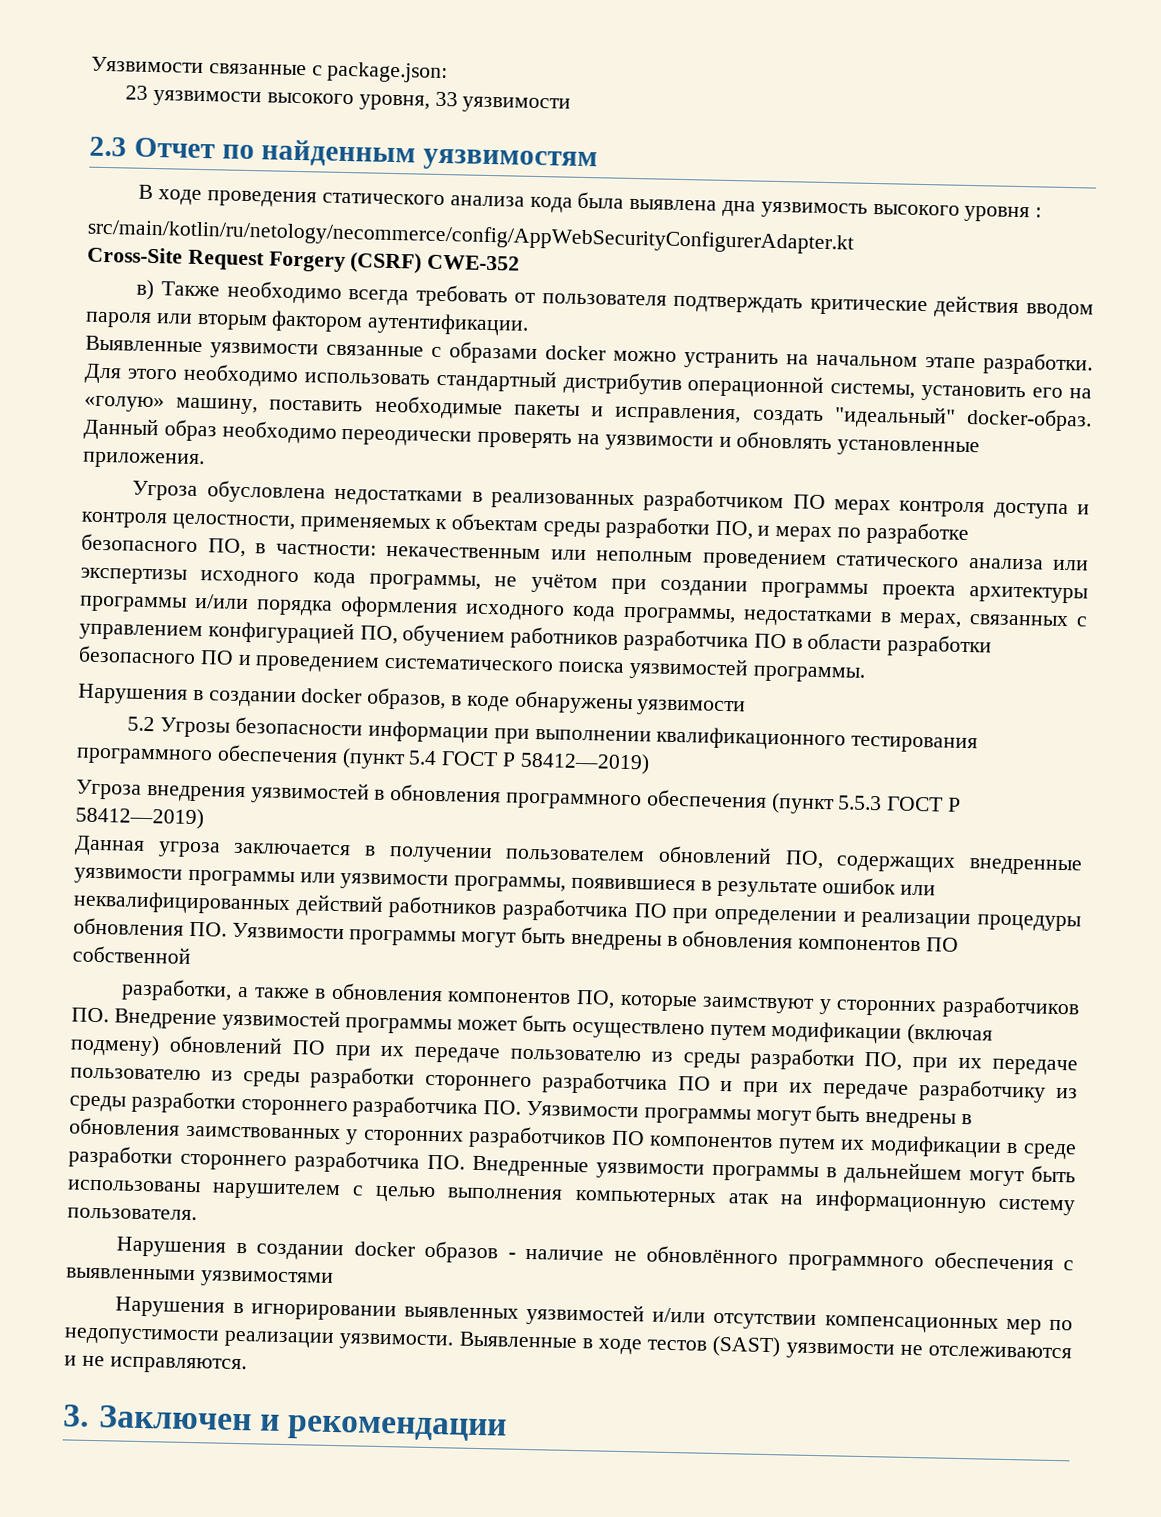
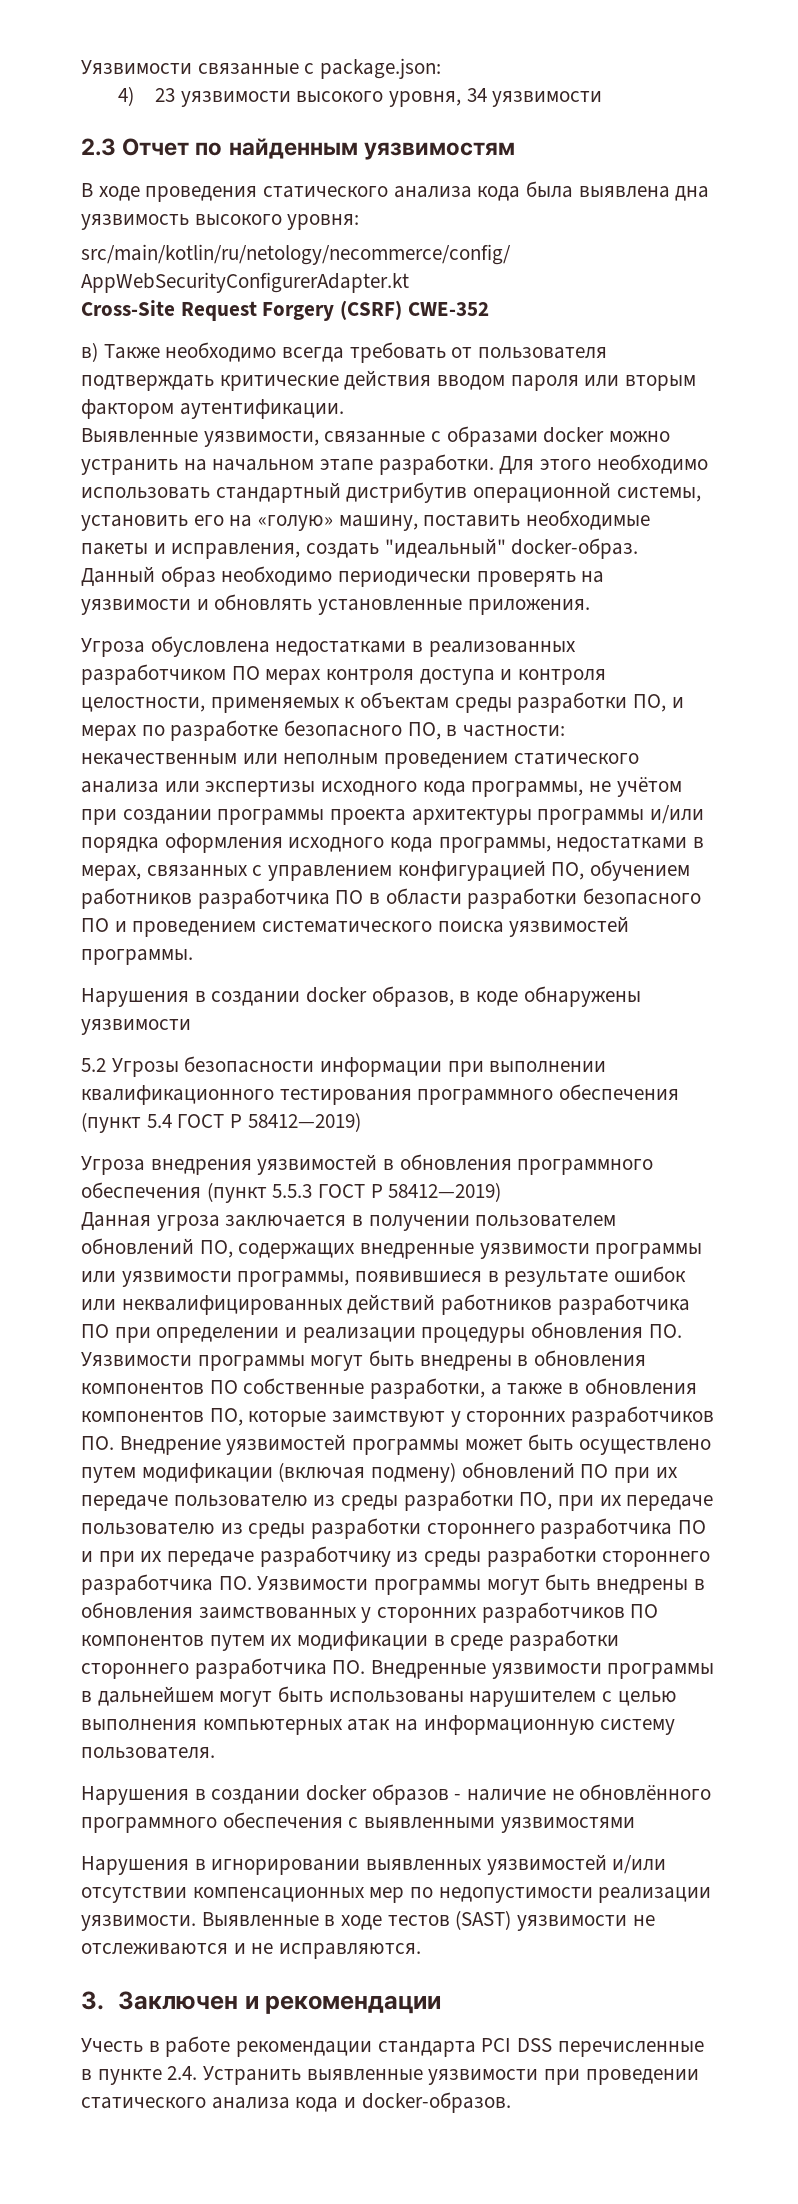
- 23 уязвимости высокого уровня, 33 уязвимости
+ 4) 23 уязвимости высокого уровня, 34 уязвимости
- В ходе проведения статического анализа кода была выявлена дна уязвимость высокого уровня :
+ В ходе проведения статического анализа кода была выявлена дна уязвимость высокого уровня:
- Выявленные уязвимости связанные с образами docker можно устранить на начальном этапе разработки.
+ Выявленные уязвимости, связанные с образами docker можно устранить на начальном этапе разработки.
- Данный образ необходимо переодически проверять на уязвимости и обновлять установленные приложения.
+ Данный образ необходимо периодически проверять на уязвимости и обновлять установленные приложения.
- Данная угроза заключается в получении пользователем обновлений ПО, содержащих внедренные уязвимости программы или уязвимости программы, появившиеся в результате ошибок или неквалифицированных действий работников разработчика ПО при определении и реализации процедуры обновления ПО. Уязвимости программы могут быть внедрены в обновления компонентов ПО собственной
- разработки, а также в обновления компонентов ПО, которые заимствуют у сторонних разработчиков ПО. Внедрение уязвимостей программы может быть осуществлено путем модификации (включая подмену) обновлений ПО при их передаче пользователю из среды разработки ПО, при их передаче пользователю из среды разработки стороннего разработчика ПО и при их передаче разработчику из среды разработки стороннего разработчика ПО. Уязвимости программы могут быть внедрены в обновления заимствованных у сторонних разработчиков ПО компонентов путем их модификации в среде разработки стороннего разработчика ПО. Внедренные уязвимости программы в дальнейшем могут быть использованы нарушителем с целью выполнения компьютерных атак на информационную систему пользователя.
+ Данная угроза заключается в получении пользователем обновлений ПО, содержащих внедренные уязвимости программы или уязвимости программы, появившиеся в результате ошибок или неквалифицированных действий работников разработчика ПО при определении и реализации процедуры обновления ПО. Уязвимости программы могут быть внедрены в обновления компонентов ПО собственные разработки, а также в обновления компонентов ПО, которые заимствуют у сторонних разработчиков ПО. Внедрение уязвимостей программы может быть осуществлено путем модификации (включая подмену) обновлений ПО при их передаче пользователю из среды разработки ПО, при их передаче пользователю из среды разработки стороннего разработчика ПО и при их передаче разработчику из среды разработки стороннего разработчика ПО. Уязвимости программы могут быть внедрены в обновления заимствованных у сторонних разработчиков ПО компонентов путем их модификации в среде разработки стороннего разработчика ПО. Внедренные уязвимости программы в дальнейшем могут быть использованы нарушителем с целью выполнения компьютерных атак на информационную систему пользователя.
+ Учесть в работе рекомендации стандарта PCI DSS перечисленные в пункте 2.4. Устранить выявленные уязвимости при проведении статического анализа кода и docker-образов.

